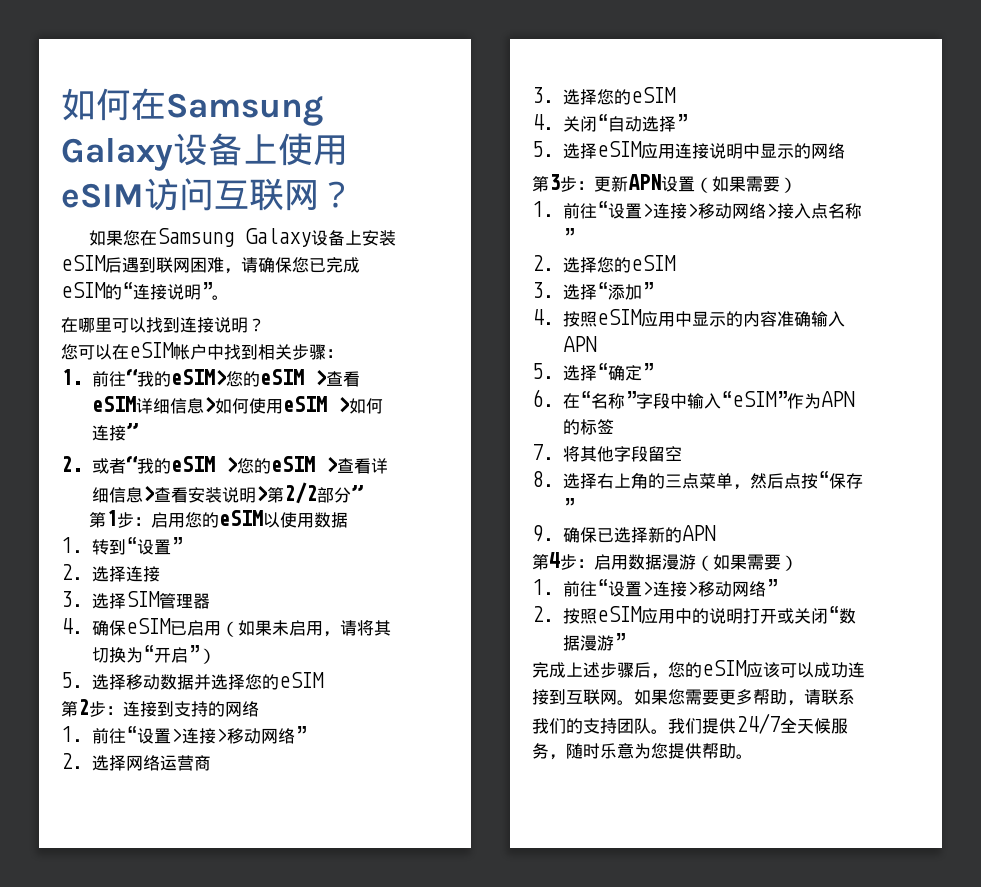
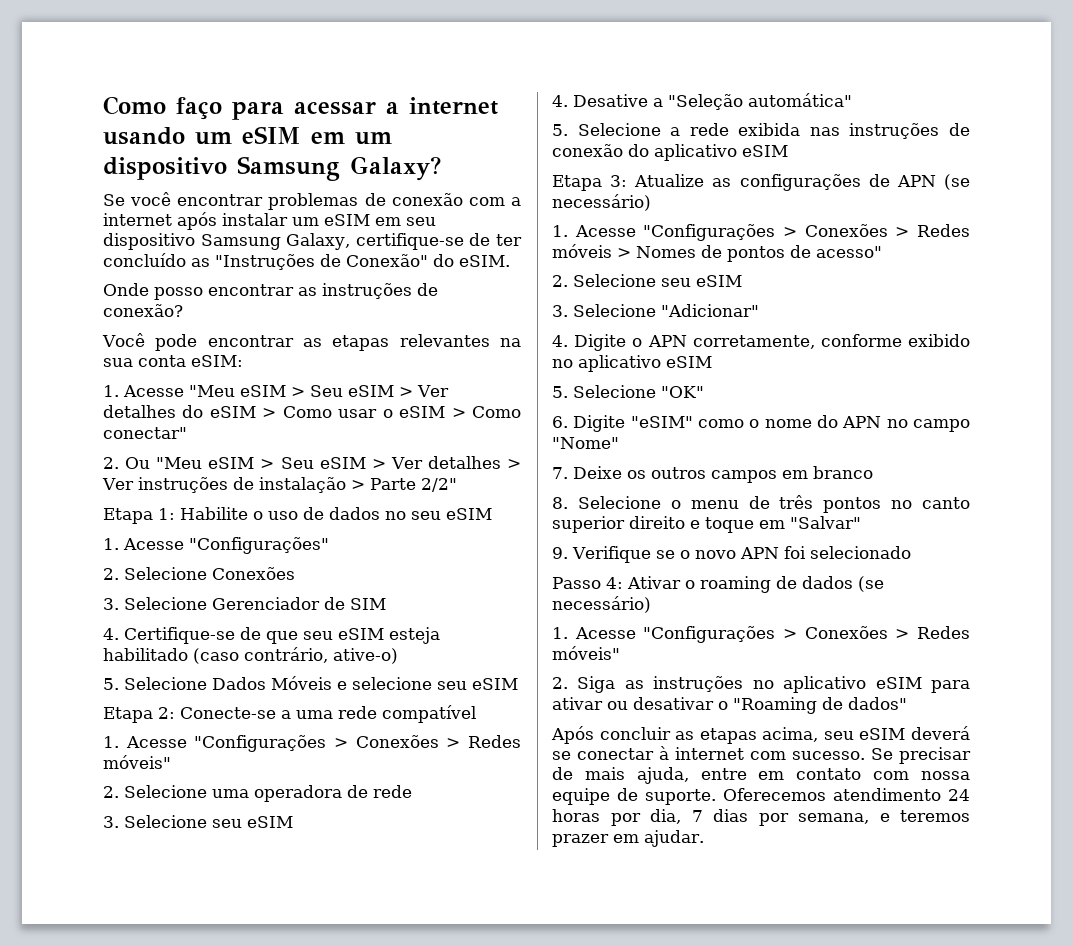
- 如何在Samsung Galaxy设备上使用eSIM访问互联网？
- 如果您在Samsung Galaxy设备上安装eSIM后遇到联网困难，请确保您已完成eSIM的“连接说明”。
- 在哪里可以找到连接说明？
- 您可以在eSIM帐户中找到相关步骤：
- 1.前往“我的eSIM>您的eSIM >查看eSIM详细信息>如何使用eSIM >如何连接”
- 2.或者“我的eSIM >您的eSIM >查看详细信息>查看安装说明>第2/2部分”
- 第1步：启用您的eSIM以使用数据
- 1.转到“设置”
- 2.选择连接
- 3.选择SIM管理器
- 4.确保eSIM已启用（如果未启用，请将其切换为“开启”）
- 5.选择移动数据并选择您的eSIM
- 第2步：连接到支持的网络
- 1.前往“设置>连接>移动网络”
- 2.选择网络运营商
- 3.选择您的eSIM
- 4.关闭“自动选择”
- 5.选择eSIM应用连接说明中显示的网络
- 第3步：更新APN设置（如果需要）
- 1.前往“设置>连接>移动网络>接入点名称”
- 2.选择您的eSIM
- 3.选择“添加”
- 4.按照eSIM应用中显示的内容准确输入APN
- 5.选择“确定”
- 6.在“名称”字段中输入“eSIM”作为APN的标签
- 7.将其他字段留空
- 8.选择右上角的三点菜单，然后点按“保存”
- 9.确保已选择新的APN
- 第4步：启用数据漫游（如果需要）
- 1.前往“设置>连接>移动网络”
- 2.按照eSIM应用中的说明打开或关闭“数据漫游”
- 完成上述步骤后，您的eSIM应该可以成功连接到互联网。如果您需要更多帮助，请联系我们的支持团队。我们提供24/7全天候服务，随时乐意为您提供帮助。
+ Como faço para acessar a internet usando um eSIM em um dispositivo Samsung Galaxy?
+ Se você encontrar problemas de conexão com a internet após instalar um eSIM em seu dispositivo Samsung Galaxy, certifique-se de ter concluído as "Instruções de Conexão" do eSIM.
+ Onde posso encontrar as instruções de conexão?
+ Você pode encontrar as etapas relevantes na sua conta eSIM:
+ 1. Acesse "Meu eSIM > Seu eSIM > Ver detalhes do eSIM > Como usar o eSIM > Como conectar"
+ 2. Ou "Meu eSIM > Seu eSIM > Ver detalhes > Ver instruções de instalação > Parte 2/2"
+ Etapa 1: Habilite o uso de dados no seu eSIM
+ 1. Acesse "Configurações"
+ 2. Selecione Conexões
+ 3. Selecione Gerenciador de SIM
+ 4. Certifique-se de que seu eSIM esteja habilitado (caso contrário, ative-o)
+ 5. Selecione Dados Móveis e selecione seu eSIM
+ Etapa 2: Conecte-se a uma rede compatível
+ 1. Acesse "Configurações > Conexões > Redes móveis"
+ 2. Selecione uma operadora de rede
+ 3. Selecione seu eSIM
+ 4. Desative a "Seleção automática"
+ 5. Selecione a rede exibida nas instruções de conexão do aplicativo eSIM
+ Etapa 3: Atualize as configurações de APN (se necessário)
+ 1. Acesse "Configurações > Conexões > Redes móveis > Nomes de pontos de acesso"
+ 2. Selecione seu eSIM
+ 3. Selecione "Adicionar"
+ 4. Digite o APN corretamente, conforme exibido no aplicativo eSIM
+ 5. Selecione "OK"
+ 6. Digite "eSIM" como o nome do APN no campo "Nome"
+ 7. Deixe os outros campos em branco
+ 8. Selecione o menu de três pontos no canto superior direito e toque em "Salvar"
+ 9. Verifique se o novo APN foi selecionado
+ Passo 4: Ativar o roaming de dados (se necessário)
+ 1. Acesse "Configurações > Conexões > Redes móveis"
+ 2. Siga as instruções no aplicativo eSIM para ativar ou desativar o "Roaming de dados"
+ Após concluir as etapas acima, seu eSIM deverá se conectar à internet com sucesso. Se precisar de mais ajuda, entre em contato com nossa equipe de suporte. Oferecemos atendimento 24 horas por dia, 7 dias por semana, e teremos prazer em ajudar.

